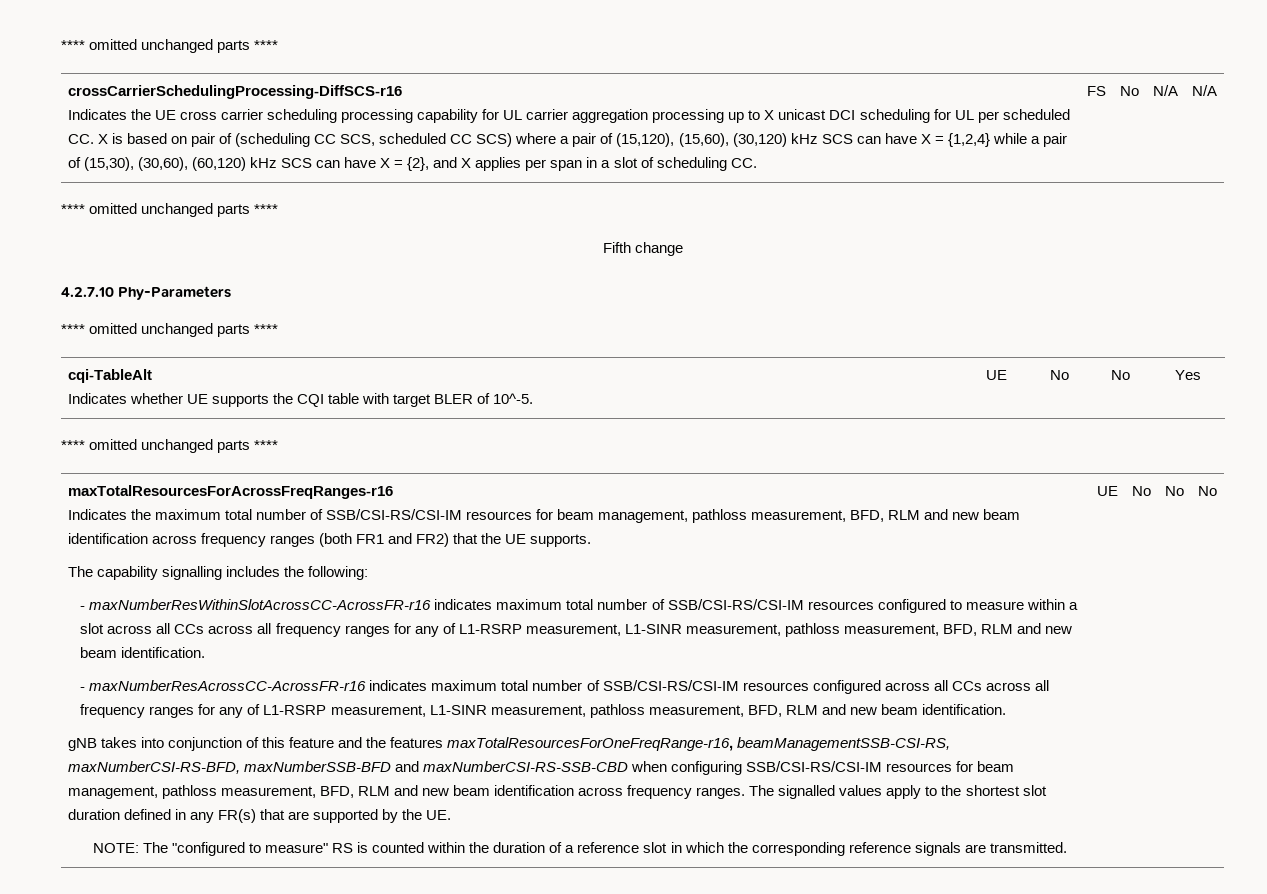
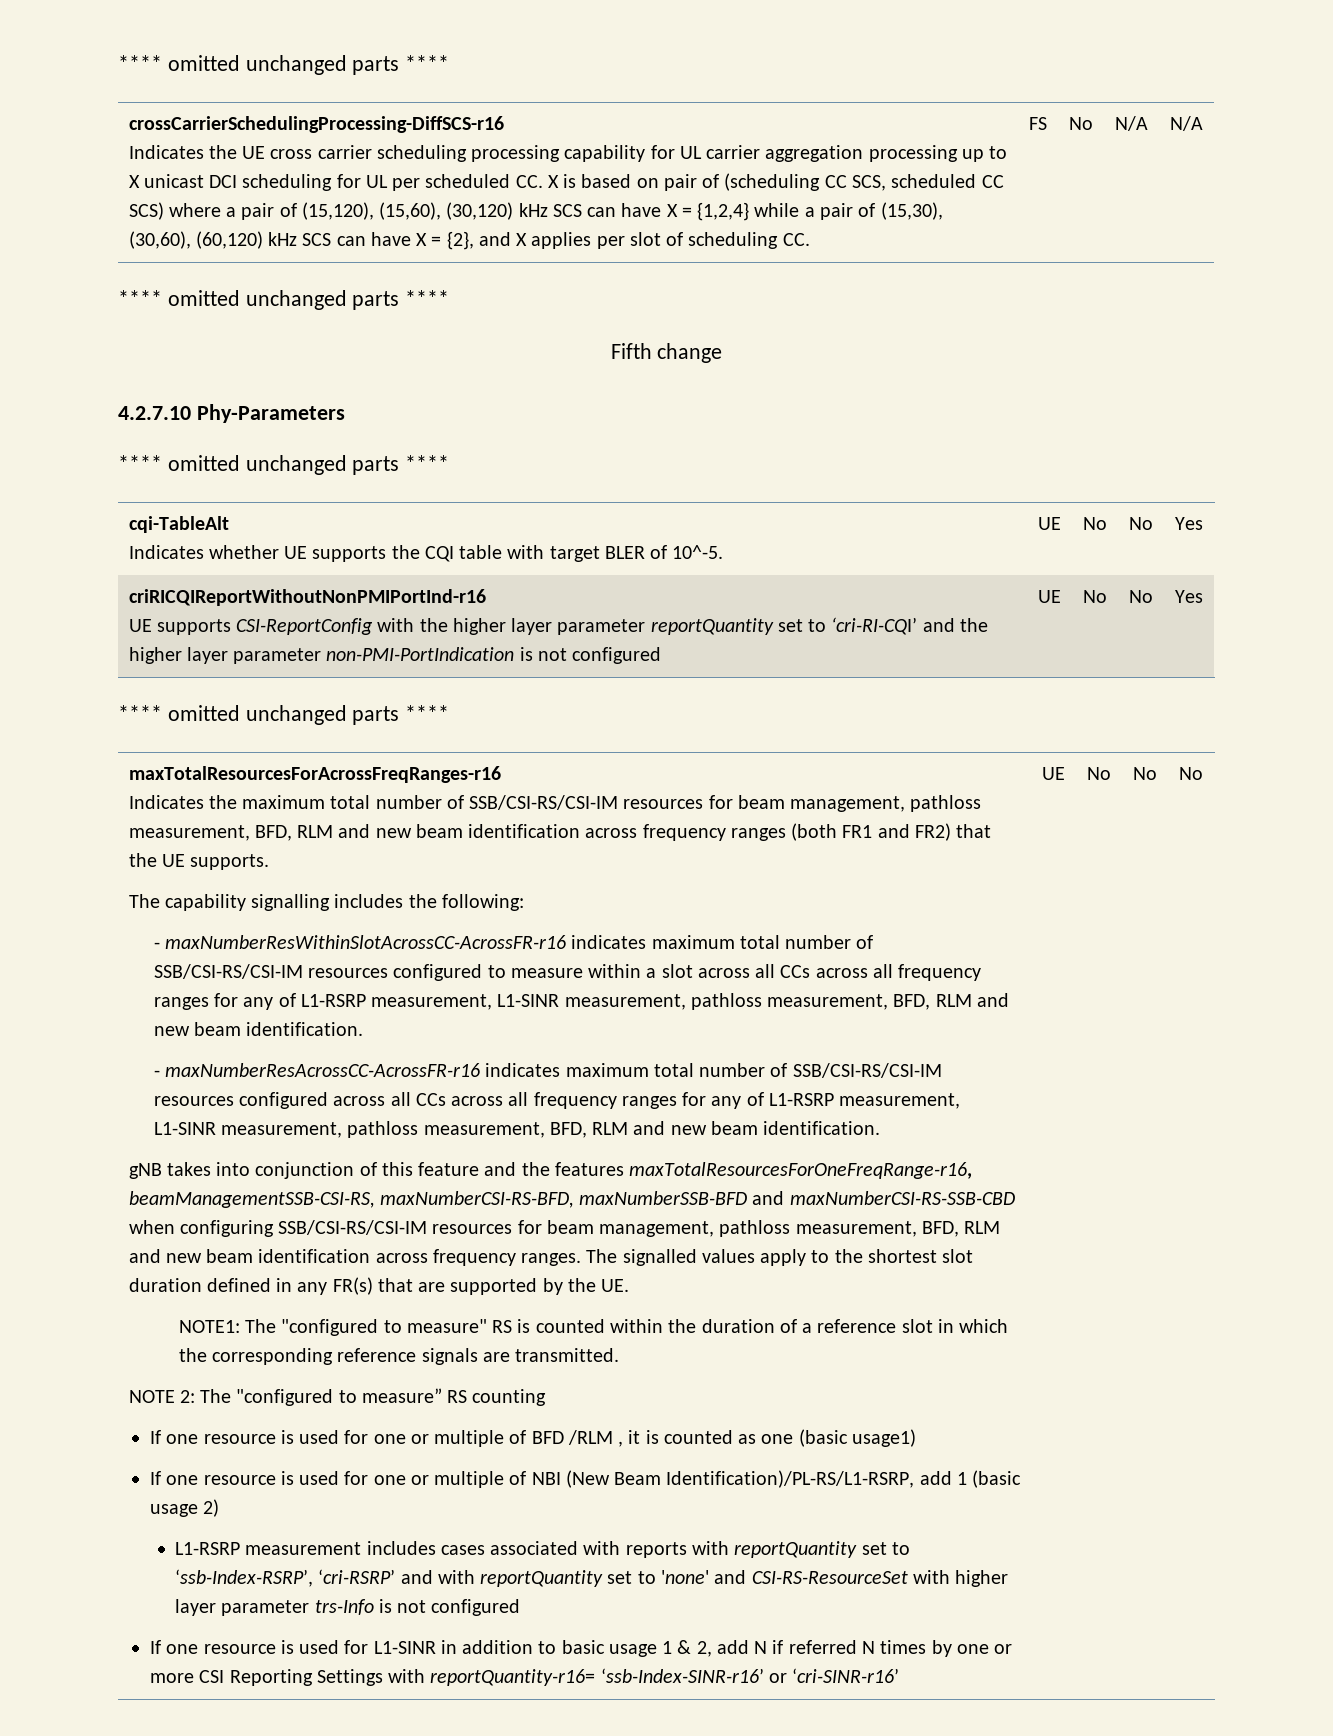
- Indicates the UE cross carrier scheduling processing capability for UL carrier aggregation processing up to X unicast DCI scheduling for UL per scheduled CC. X is based on pair of (scheduling CC SCS, scheduled CC SCS) where a pair of (15,120), (15,60), (30,120) kHz SCS can have X = {1,2,4} while a pair of (15,30), (30,60), (60,120) kHz SCS can have X = {2}, and X applies per span in a slot of scheduling CC.
+ Indicates the UE cross carrier scheduling processing capability for UL carrier aggregation processing up to X unicast DCI scheduling for UL per scheduled CC. X is based on pair of (scheduling CC SCS, scheduled CC SCS) where a pair of (15,120), (15,60), (30,120) kHz SCS can have X = {1,2,4} while a pair of (15,30), (30,60), (60,120) kHz SCS can have X = {2}, and X applies per slot of scheduling CC.
+ criRICQIReportWithoutNonPMIPortInd-r16
+ UE supports CSI-ReportConfig with the higher layer parameter reportQuantity set to ‘cri-RI-CQI’ and the higher layer parameter non-PMI-PortIndication is not configured | UE | No | No | Yes
- NOTE: The "configured to measure" RS is counted within the duration of a reference slot in which the corresponding reference signals are transmitted.
+ NOTE1: The "configured to measure" RS is counted within the duration of a reference slot in which the corresponding reference signals are transmitted.
+ NOTE 2: The "configured to measure” RS counting
+ If one resource is used for one or multiple of BFD /RLM , it is counted as one (basic usage1)
+ If one resource is used for one or multiple of NBI (New Beam Identification)/PL-RS/L1-RSRP, add 1 (basic usage 2)
+ L1-RSRP measurement includes cases associated with reports with reportQuantity set to ‘ssb-Index-RSRP’, ‘cri-RSRP’ and with reportQuantity set to 'none' and CSI-RS-ResourceSet with higher layer parameter trs-Info is not configured
+ If one resource is used for L1-SINR in addition to basic usage 1 & 2, add N if referred N times by one or more CSI Reporting Settings with reportQuantity-r16= ‘ssb-Index-SINR-r16’ or ‘cri-SINR-r16’

